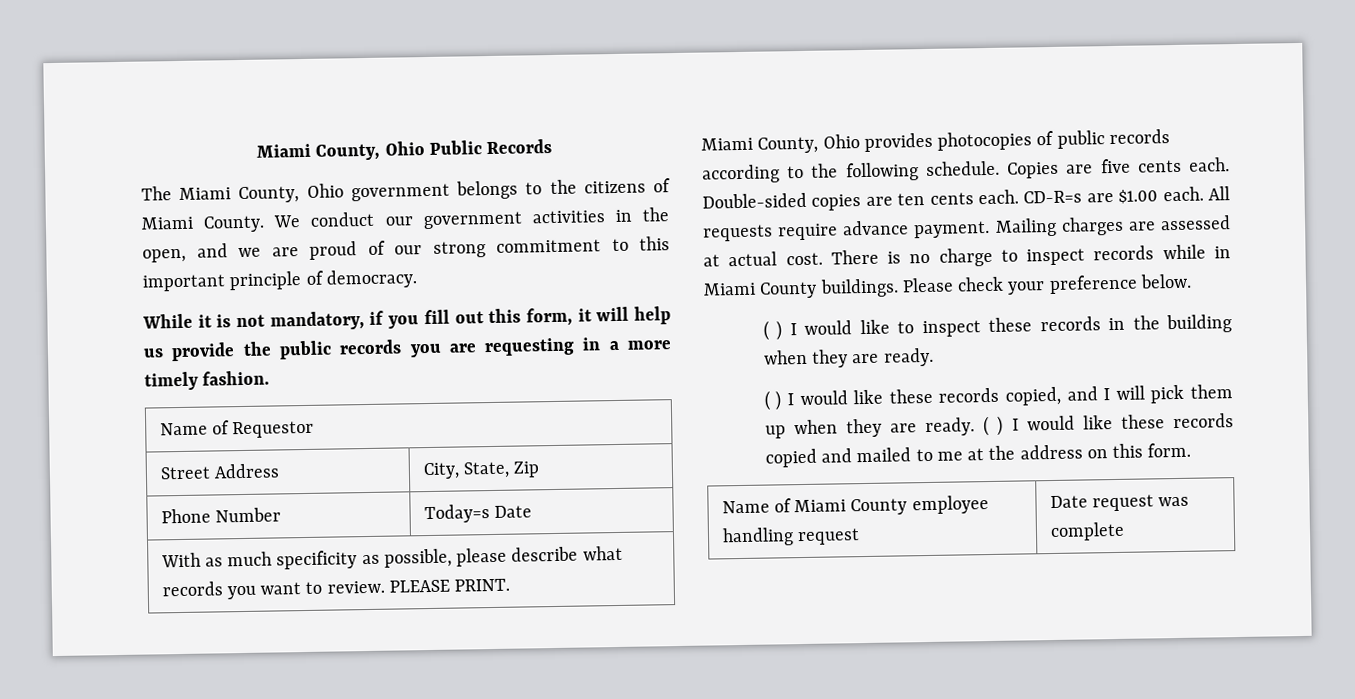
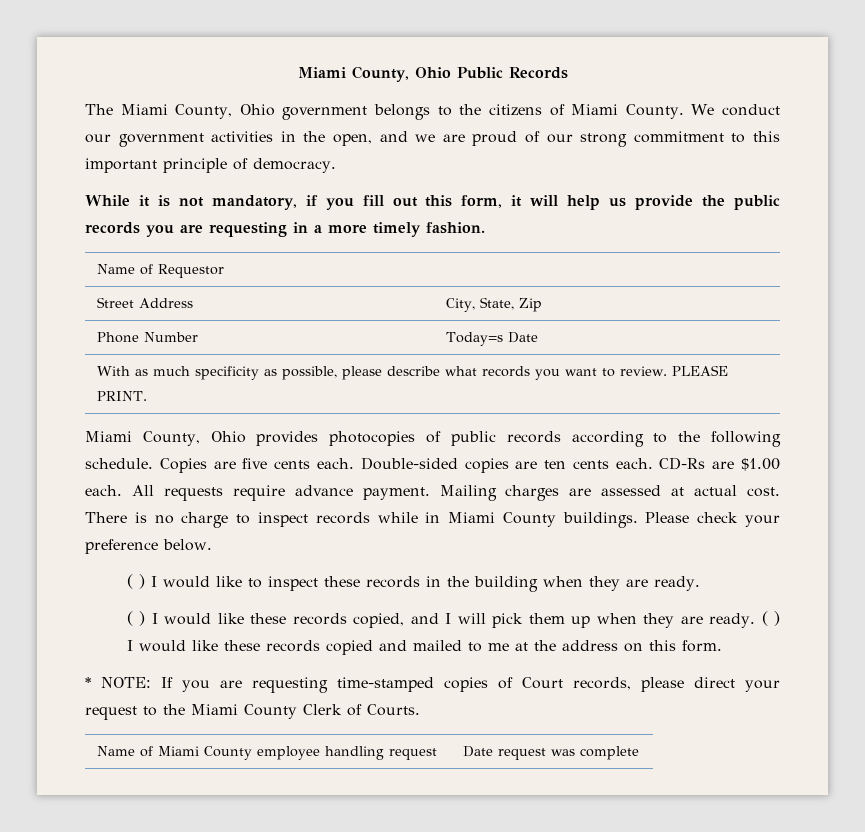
- CD-R=s are $1.00 each.
+ CD-Rs are $1.00 each.
+ * NOTE: If you are requesting time-stamped copies of Court records, please direct your request to the Miami County Clerk of Courts.

